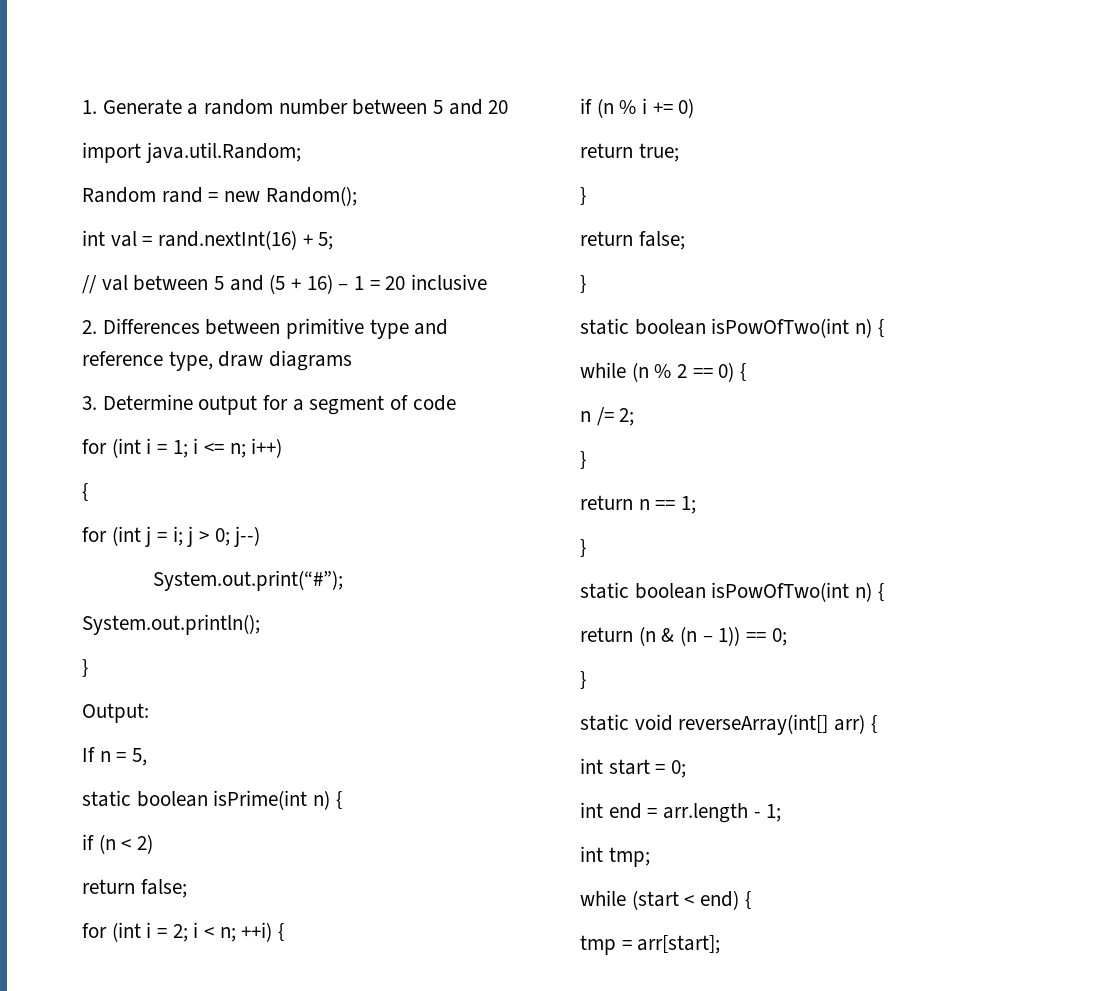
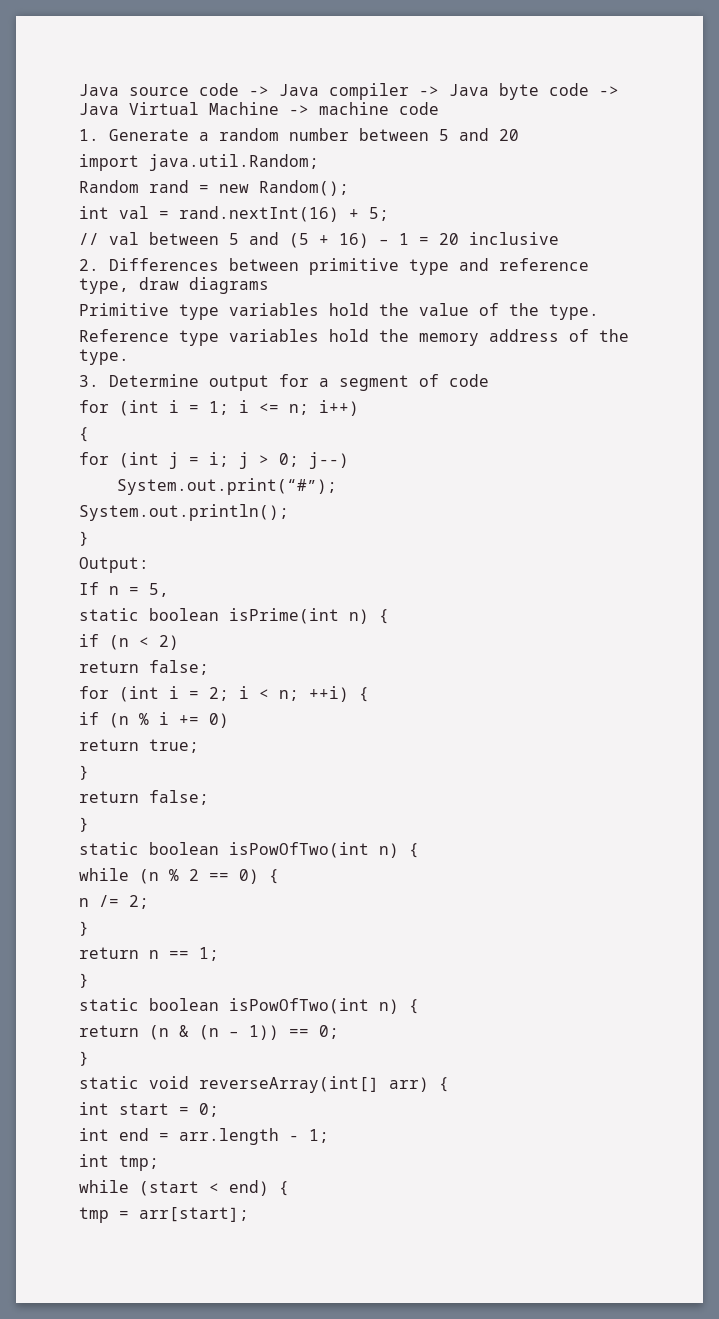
+ Java source code -> Java compiler -> Java byte code -> Java Virtual Machine -> machine code
+ Primitive type variables hold the value of the type.
+ Reference type variables hold the memory address of the type.

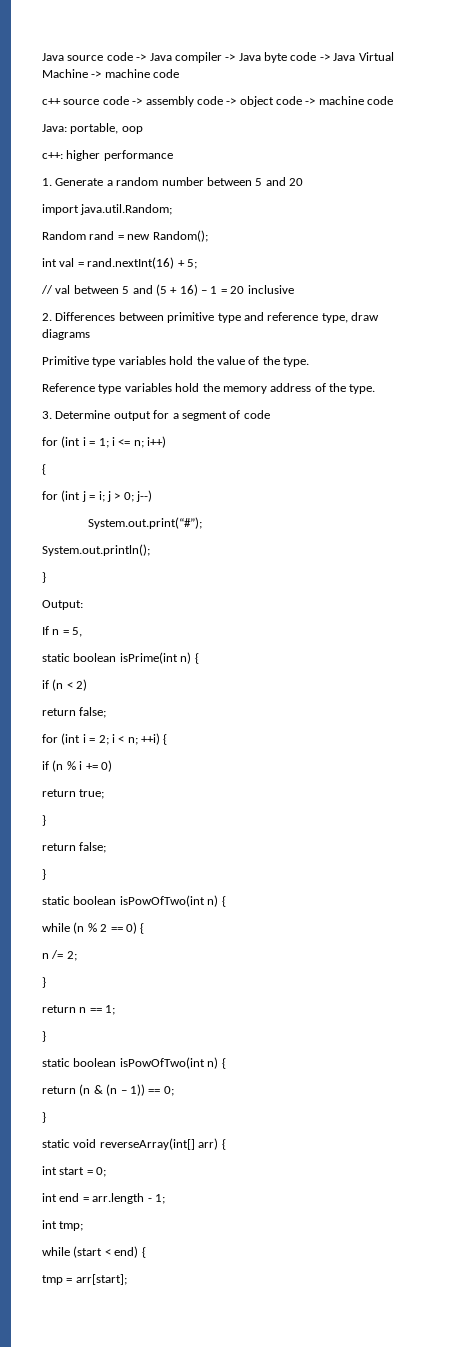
+ c++ source code -> assembly code -> object code -> machine code
+ Java: portable, oop
+ c++: higher performance

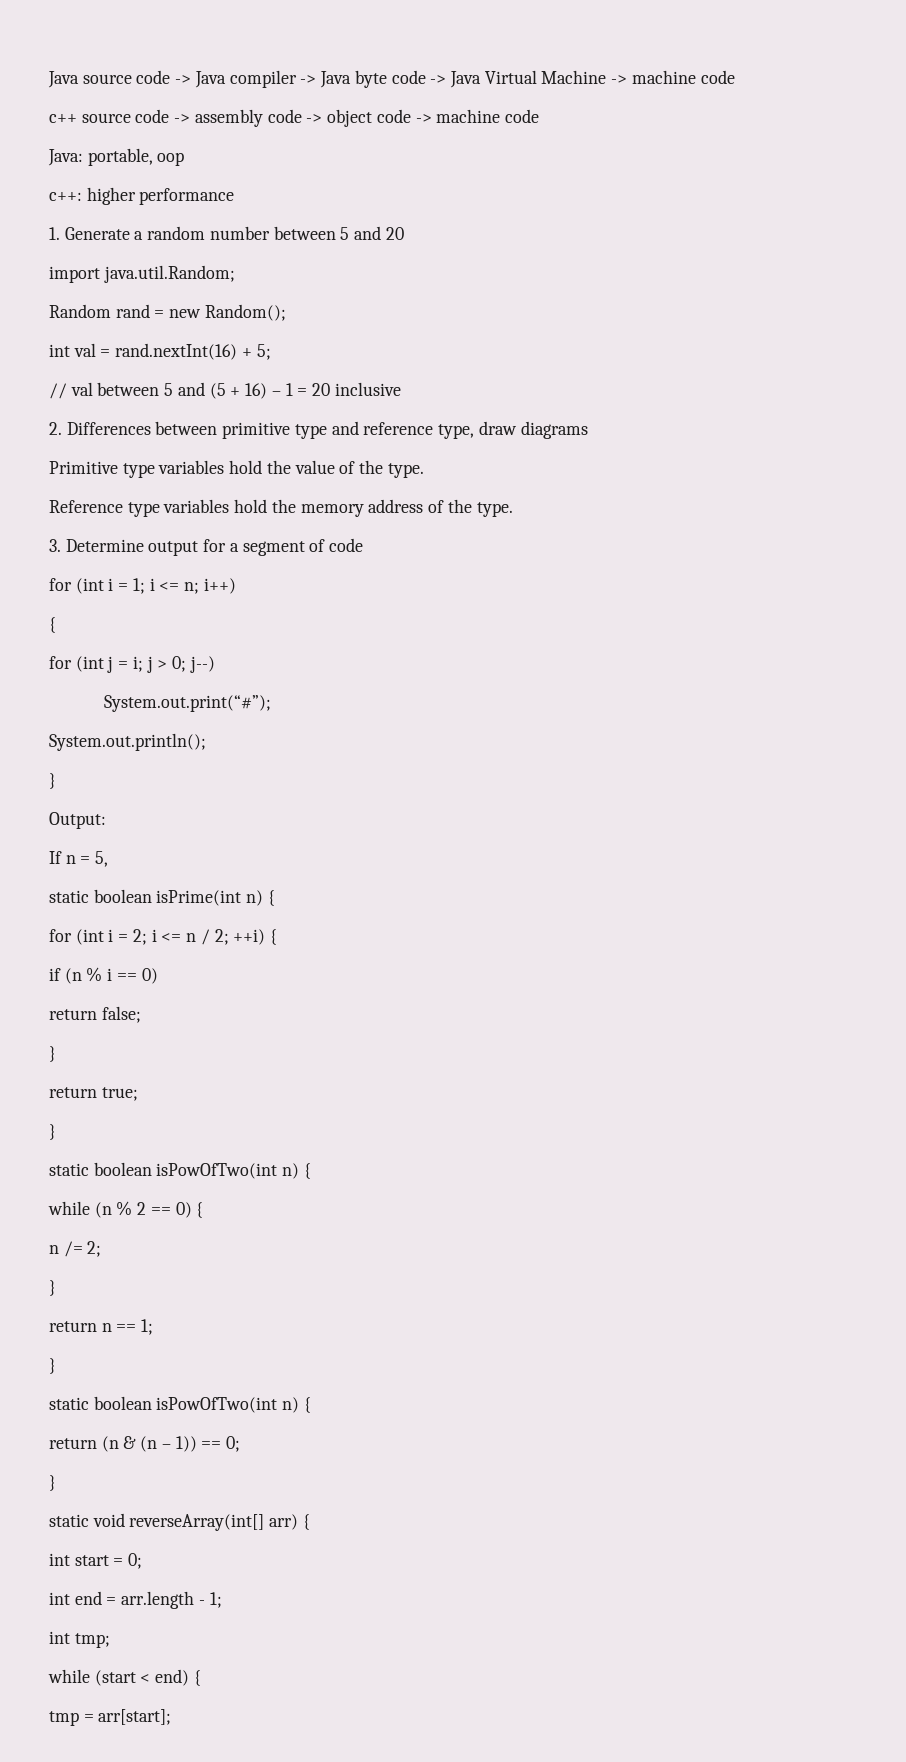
- if (n < 2)
- return false;
- for (int i = 2; i < n; ++i) {
+ for (int i = 2; i <= n / 2; ++i) {
- if (n % i += 0)
+ if (n % i == 0)
+ return false;
+ }
  return true;
- }
- return false;

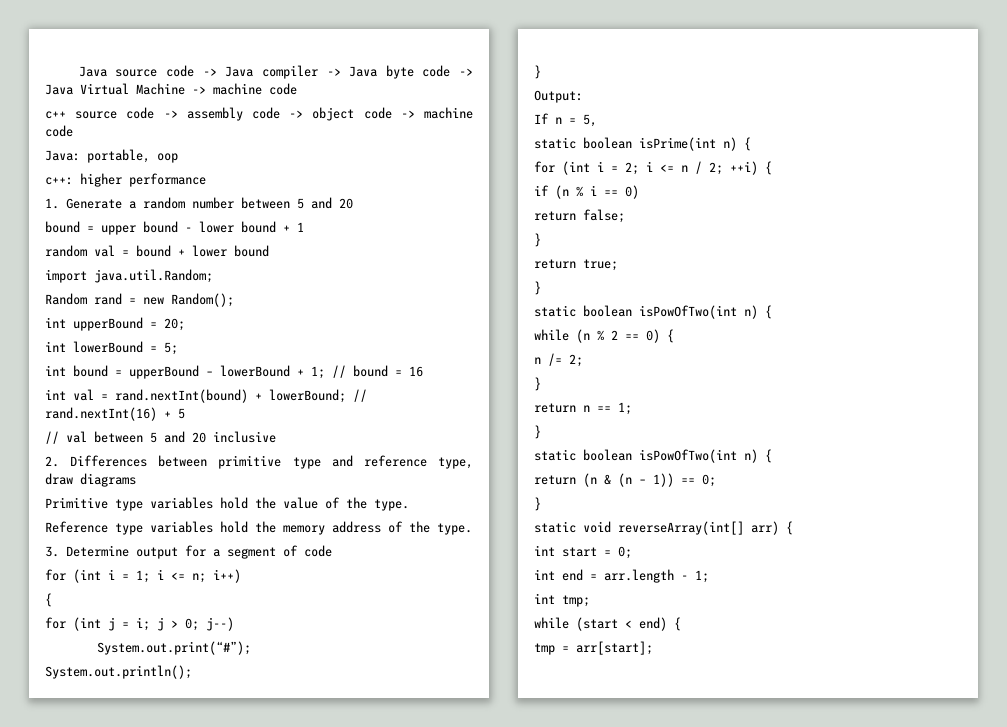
+ bound = upper bound - lower bound + 1
+ random val = bound + lower bound
+ int upperBound = 20;
+ int lowerBound = 5;
+ int bound = upperBound – lowerBound + 1; // bound = 16
- int val = rand.nextInt(16) + 5;
+ int val = rand.nextInt(bound) + lowerBound; // rand.nextInt(16) + 5
- // val between 5 and (5 + 16) – 1 = 20 inclusive
+ // val between 5 and 20 inclusive

